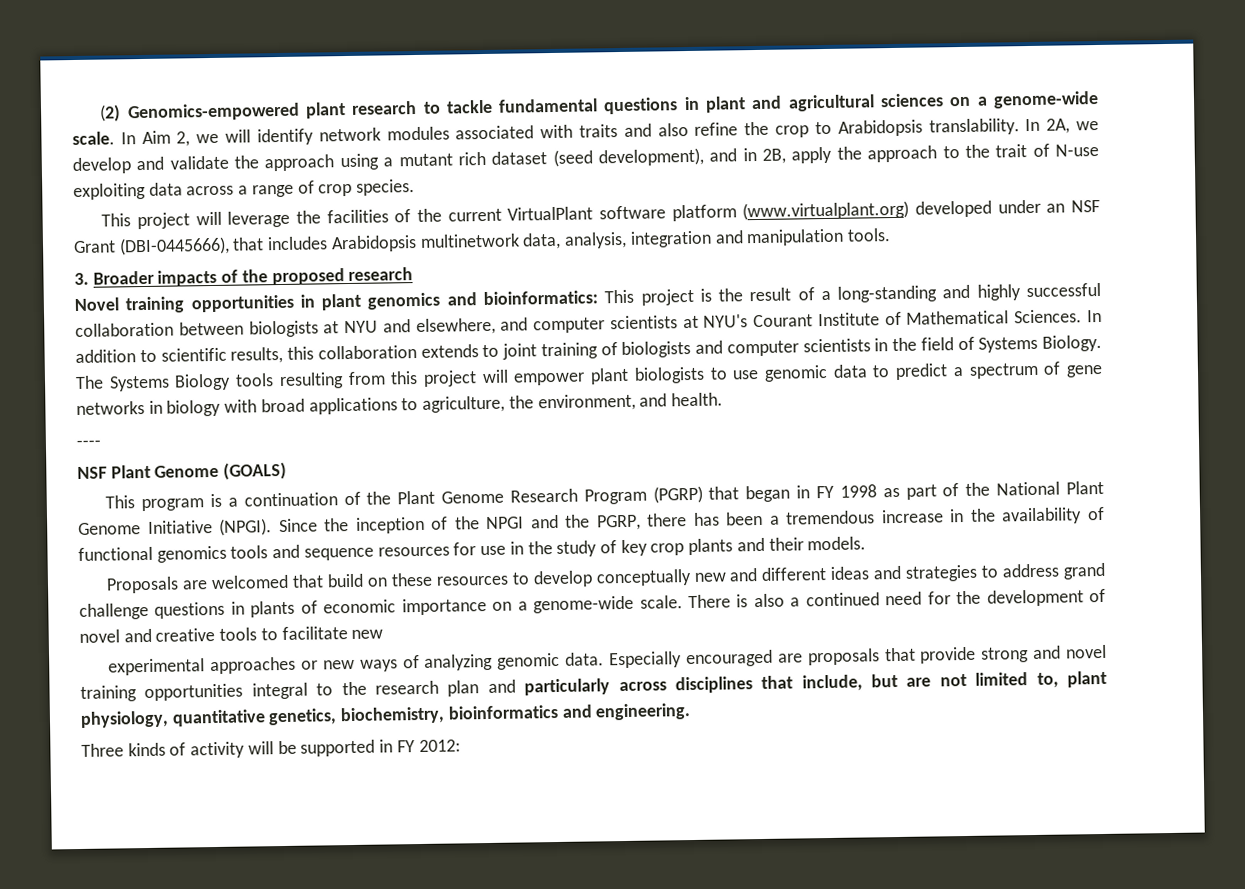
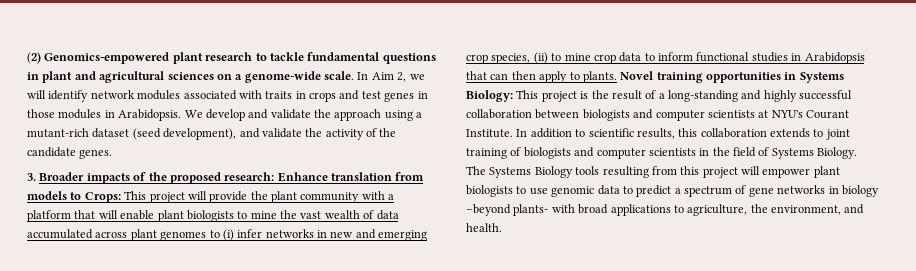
- In Aim 2, we will identify network modules associated with traits and also refine the crop to Arabidopsis translability. In 2A, we develop and validate the approach using a mutant rich dataset (seed development), and in 2B, apply the approach to the trait of N-use exploiting data across a range of crop species.
- This project will leverage the facilities of the current VirtualPlant software platform (www.virtualplant.org) developed under an NSF Grant (DBI-0445666), that includes Arabidopsis multinetwork data, analysis, integration and manipulation tools.
+ In Aim 2, we will identify network modules associated with traits in crops and test genes in those modules in Arabidopsis. We develop and validate the approach using a mutant-rich dataset (seed development), and validate the activity of the candidate genes.
- 3. Broader impacts of the proposed research
- Novel training opportunities in plant genomics and bioinformatics: This project is the result of a long-standing and highly successful collaboration between biologists at NYU and elsewhere, and computer scientists at NYU's Courant Institute of Mathematical Sciences.
+ 3. Broader impacts of the proposed research: Enhance translation from models to Crops: This project will provide the plant community with a platform that will enable plant biologists to mine the vast wealth of data accumulated across plant genomes to (i) infer networks in new and emerging crop species, (ii) to mine crop data to inform functional studies in Arabidopsis that can then apply to plants. Novel training opportunities in Systems Biology: This project is the result of a long-standing and highly successful collaboration between biologists and computer scientists at NYU's Courant Institute.
- The Systems Biology tools resulting from this project will empower plant biologists to use genomic data to predict a spectrum of gene networks in biology with broad applications to agriculture, the environment, and health.
+ The Systems Biology tools resulting from this project will empower plant biologists to use genomic data to predict a spectrum of gene networks in biology –beyond plants- with broad applications to agriculture, the environment, and health.
- ----
- NSF Plant Genome (GOALS)
- This program is a continuation of the Plant Genome Research Program (PGRP) that began in FY 1998 as part of the National Plant Genome Initiative (NPGI). Since the inception of the NPGI and the PGRP, there has been a tremendous increase in the availability of functional genomics tools and sequence resources for use in the study of key crop plants and their models.
- Proposals are welcomed that build on these resources to develop conceptually new and different ideas and strategies to address grand challenge questions in plants of economic importance on a genome-wide scale. There is also a continued need for the development of novel and creative tools to facilitate new
- experimental approaches or new ways of analyzing genomic data. Especially encouraged are proposals that provide strong and novel training opportunities integral to the research plan and particularly across disciplines that include, but are not limited to, plant physiology, quantitative genetics, biochemistry, bioinformatics and engineering.
- Three kinds of activity will be supported in FY 2012:

